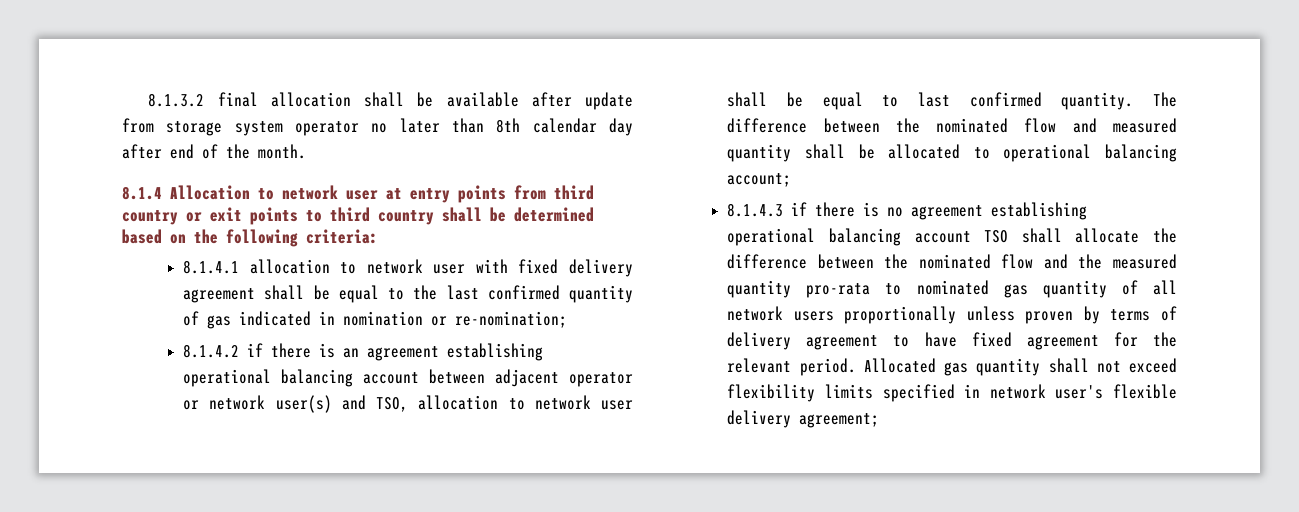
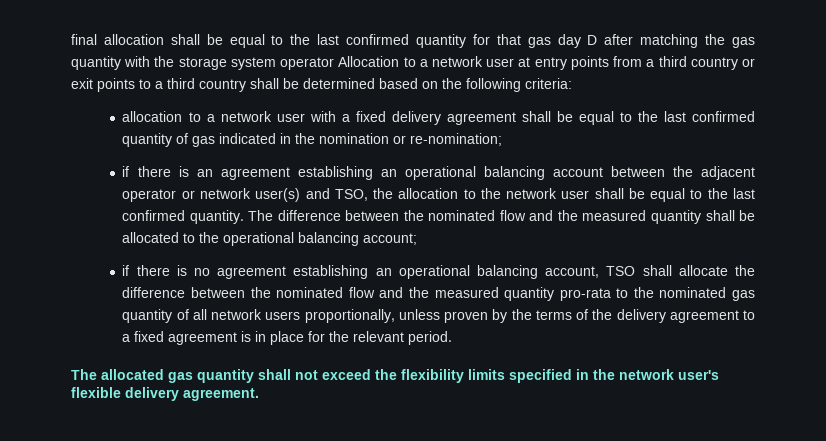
- 8.1.3.2 final allocation shall be available after update from storage system operator no later than 8th calendar day after end of the month.
- 8.1.4 Allocation to network user at entry points from third country or exit points to third country shall be determined based on the following criteria:
+ final allocation shall be equal to the last confirmed quantity for that gas day D after matching the gas quantity with the storage system operator Allocation to a network user at entry points from a third country or exit points to a third country shall be determined based on the following criteria:
- 8.1.4.1 allocation to network user with fixed delivery agreement shall be equal to the last confirmed quantity of gas indicated in nomination or re-nomination;
+ allocation to a network user with a fixed delivery agreement shall be equal to the last confirmed quantity of gas indicated in the nomination or re-nomination;
- 8.1.4.2 if there is an agreement establishing operational balancing account between adjacent operator or network user(s) and TSO, allocation to network user shall be equal to last confirmed quantity.
+ if there is an agreement establishing an operational balancing account between the adjacent operator or network user(s) and TSO, the allocation to the network user shall be equal to the last confirmed quantity.
- The difference between the nominated flow and measured quantity shall be allocated to operational balancing account;
+ The difference between the nominated flow and the measured quantity shall be allocated to the operational balancing account;
- 8.1.4.3 if there is no agreement establishing operational balancing account TSO shall allocate the difference between the nominated flow and the measured quantity pro-rata to nominated gas quantity of all network users proportionally unless proven by terms of delivery agreement to have fixed agreement for the relevant period. Allocated gas quantity shall not exceed flexibility limits specified in network user's flexible delivery agreement;
+ if there is no agreement establishing an operational balancing account, TSO shall allocate the difference between the nominated flow and the measured quantity pro-rata to the nominated gas quantity of all network users proportionally, unless proven by the terms of the delivery agreement to a fixed agreement is in place for the relevant period.
+ The allocated gas quantity shall not exceed the flexibility limits specified in the network user's flexible delivery agreement.

